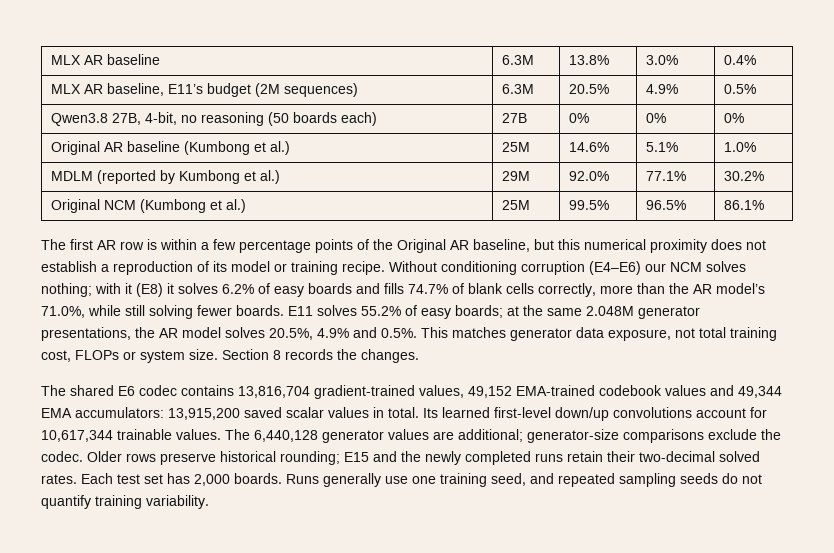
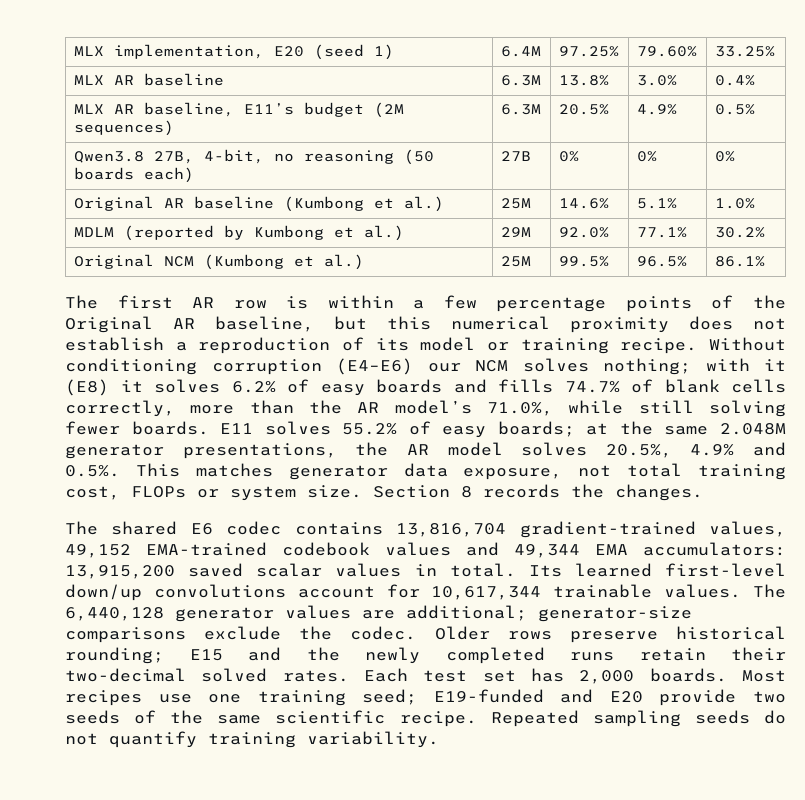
+ MLX implementation, E20 (seed 1) | 6.4M | 97.25% | 79.60% | 33.25%
- Runs generally use one training seed, and repeated sampling seeds do not quantify training variability.
+ Most recipes use one training seed; E19-funded and E20 provide two seeds of the same scientific recipe. Repeated sampling seeds do not quantify training variability.

